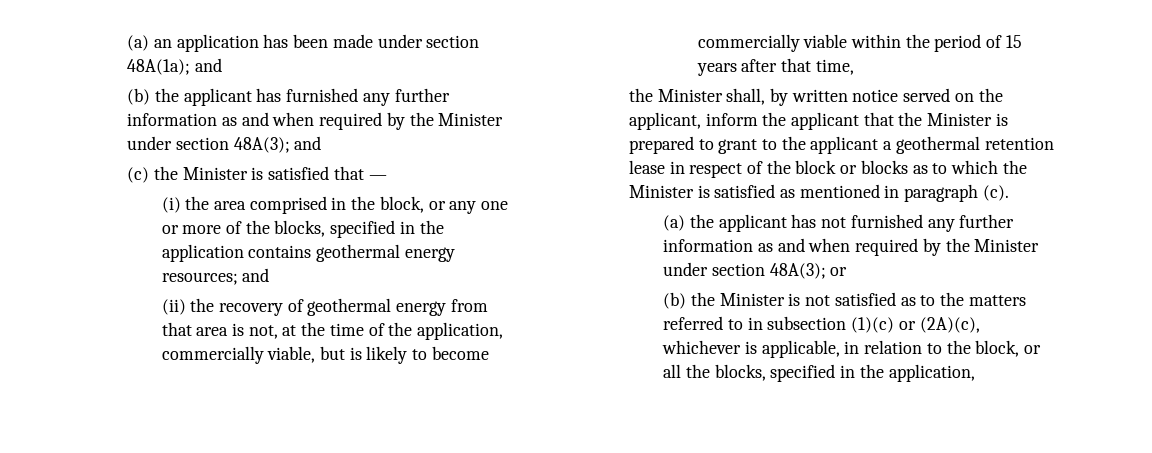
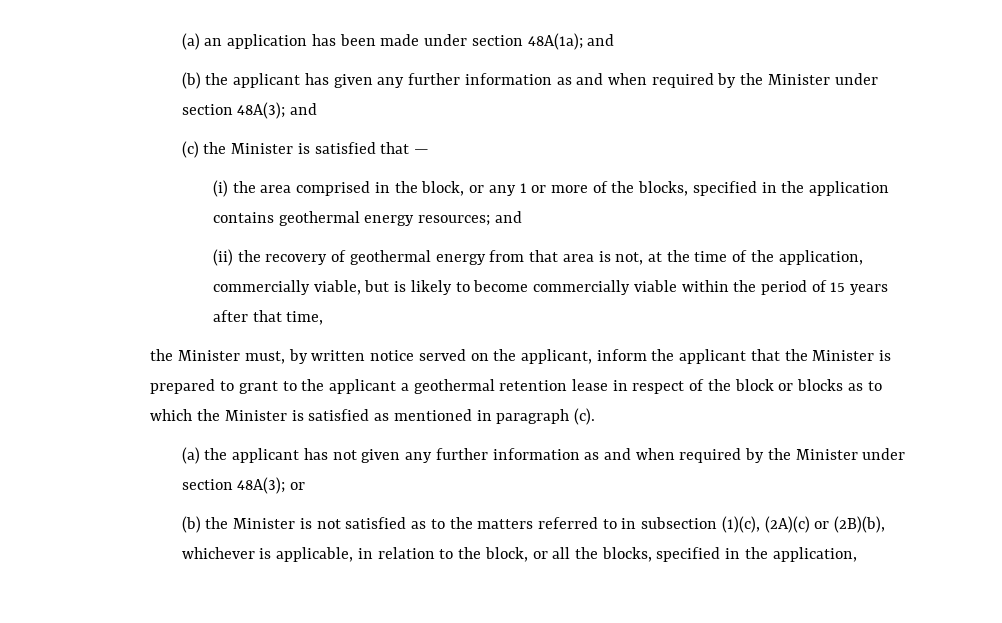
- (b) the applicant has furnished any further information as and when required by the Minister under section 48A(3); and
+ (b) the applicant has given any further information as and when required by the Minister under section 48A(3); and
- (i) the area comprised in the block, or any one or more of the blocks, specified in the application contains geothermal energy resources; and
+ (i) the area comprised in the block, or any 1 or more of the blocks, specified in the application contains geothermal energy resources; and
- the Minister shall, by written notice served on the applicant, inform the applicant that the Minister is prepared to grant to the applicant a geothermal retention lease in respect of the block or blocks as to which the Minister is satisfied as mentioned in paragraph (c).
+ the Minister must, by written notice served on the applicant, inform the applicant that the Minister is prepared to grant to the applicant a geothermal retention lease in respect of the block or blocks as to which the Minister is satisfied as mentioned in paragraph (c).
- (a) the applicant has not furnished any further information as and when required by the Minister under section 48A(3); or
+ (a) the applicant has not given any further information as and when required by the Minister under section 48A(3); or
- (b) the Minister is not satisfied as to the matters referred to in subsection (1)(c) or (2A)(c), whichever is applicable, in relation to the block, or all the blocks, specified in the application,
+ (b) the Minister is not satisfied as to the matters referred to in subsection (1)(c), (2A)(c) or (2B)(b), whichever is applicable, in relation to the block, or all the blocks, specified in the application,

